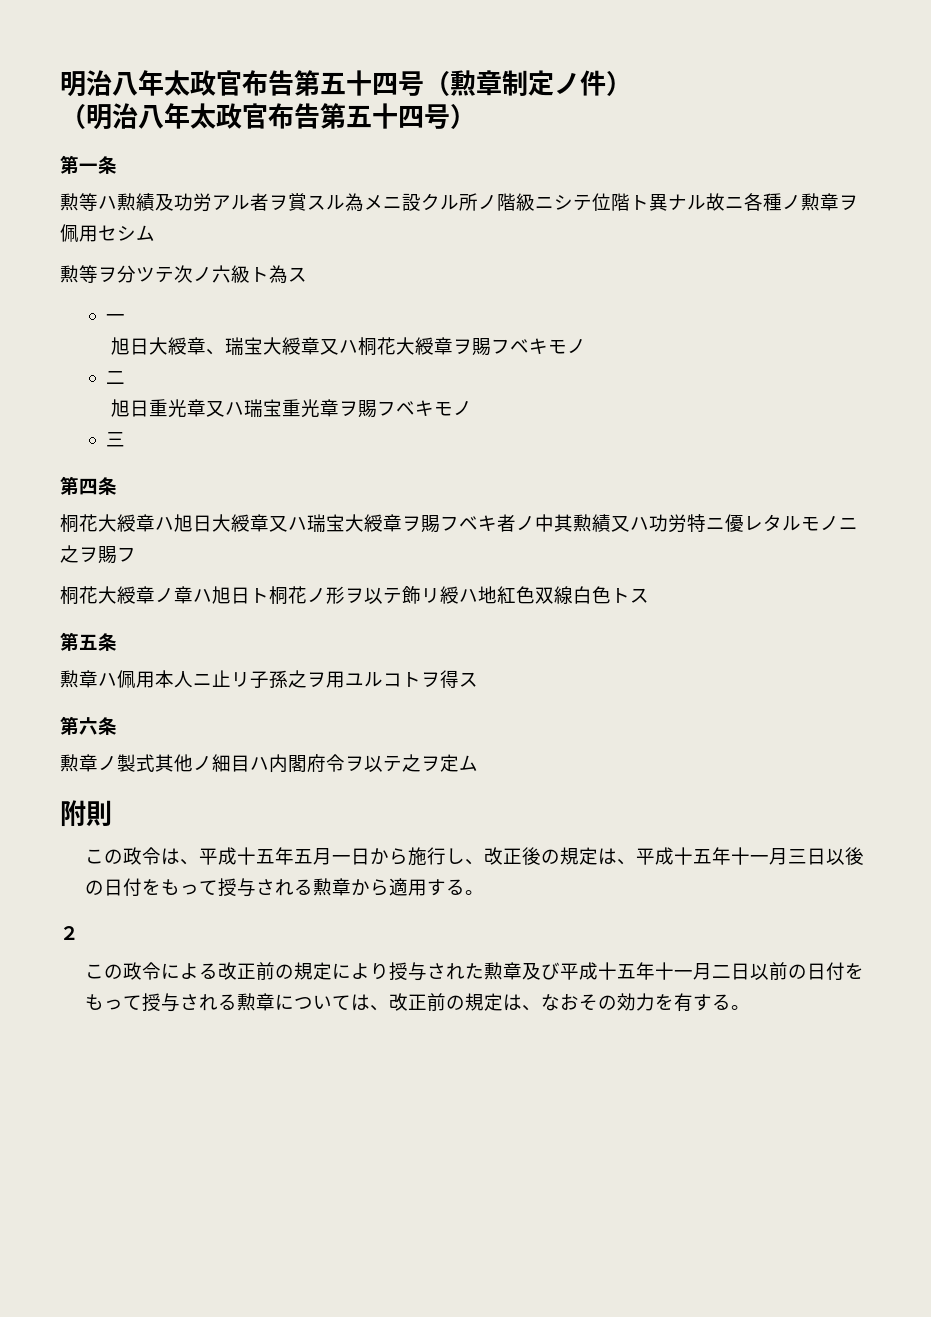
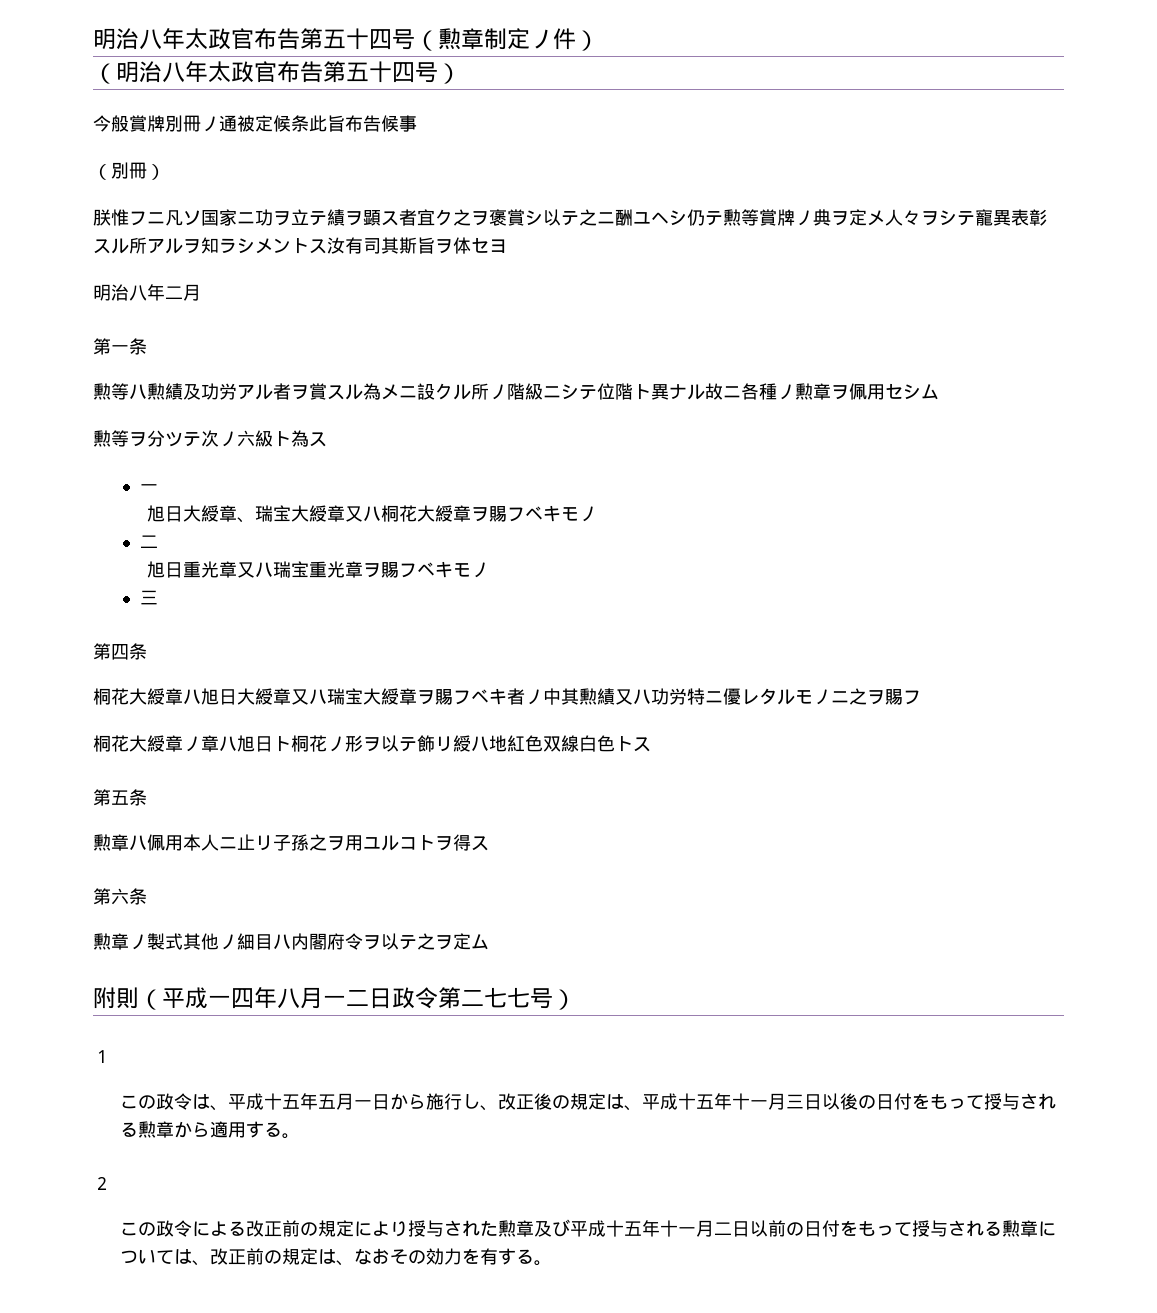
+ 今般賞牌別冊ノ通被定候条此旨布告候事
+ （別冊）
+ 朕惟フニ凡ソ国家ニ功ヲ立テ績ヲ顕ス者宜ク之ヲ褒賞シ以テ之ニ酬ユヘシ仍テ勲等賞牌ノ典ヲ定メ人々ヲシテ寵異表彰スル所アルヲ知ラシメントス汝有司其斯旨ヲ体セヨ
+ 明治八年二月
- 附則
+ 附則（平成一四年八月一二日政令第二七七号）
+ １

